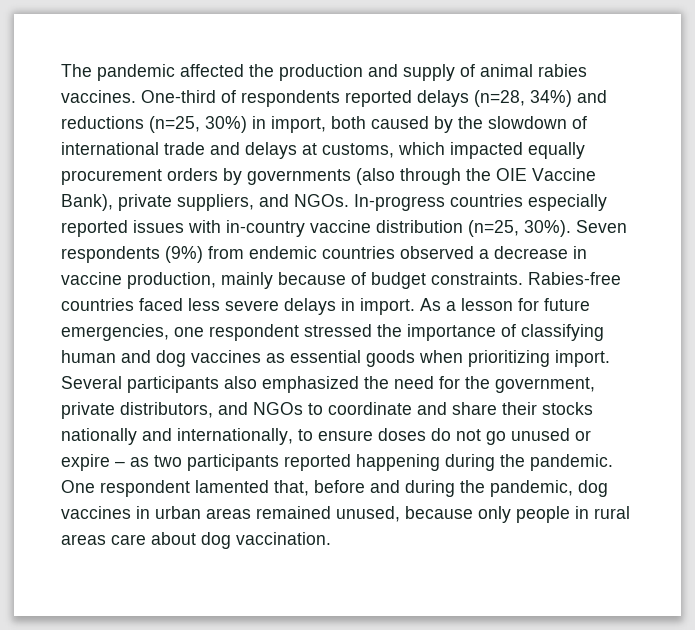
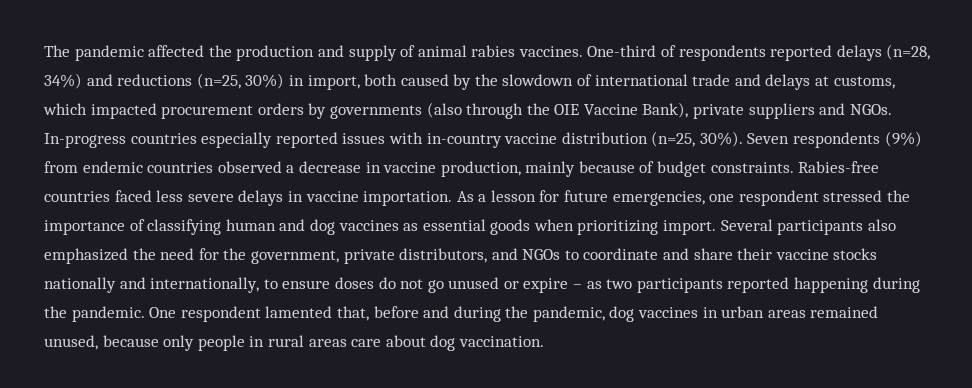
- One-third of respondents reported delays (n=28, 34%) and reductions (n=25, 30%) in import, both caused by the slowdown of international trade and delays at customs, which impacted equally procurement orders by governments (also through the OIE Vaccine Bank), private suppliers, and NGOs.
+ One-third of respondents reported delays (n=28, 34%) and reductions (n=25, 30%) in import, both caused by the slowdown of international trade and delays at customs, which impacted procurement orders by governments (also through the OIE Vaccine Bank), private suppliers and NGOs.
- Rabies-free countries faced less severe delays in import.
+ Rabies-free countries faced less severe delays in vaccine importation.
- Several participants also emphasized the need for the government, private distributors, and NGOs to coordinate and share their stocks nationally and internationally, to ensure doses do not go unused or expire – as two participants reported happening during the pandemic.
+ Several participants also emphasized the need for the government, private distributors, and NGOs to coordinate and share their vaccine stocks nationally and internationally, to ensure doses do not go unused or expire – as two participants reported happening during the pandemic.

